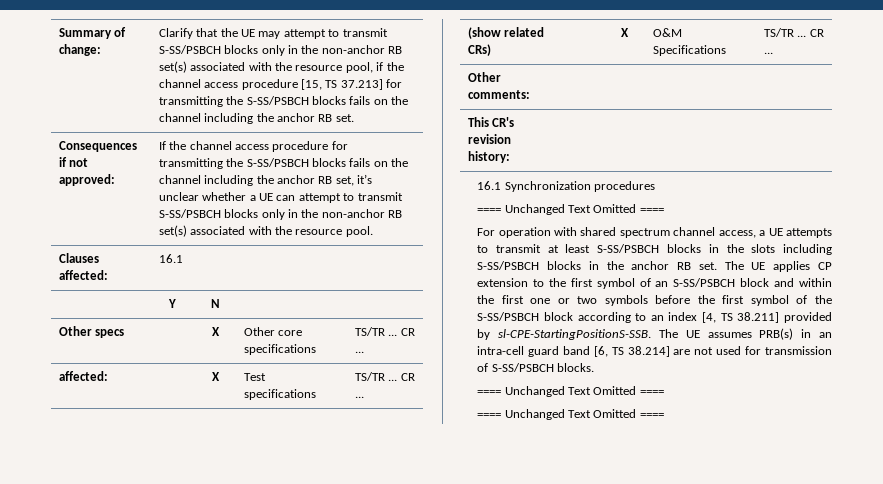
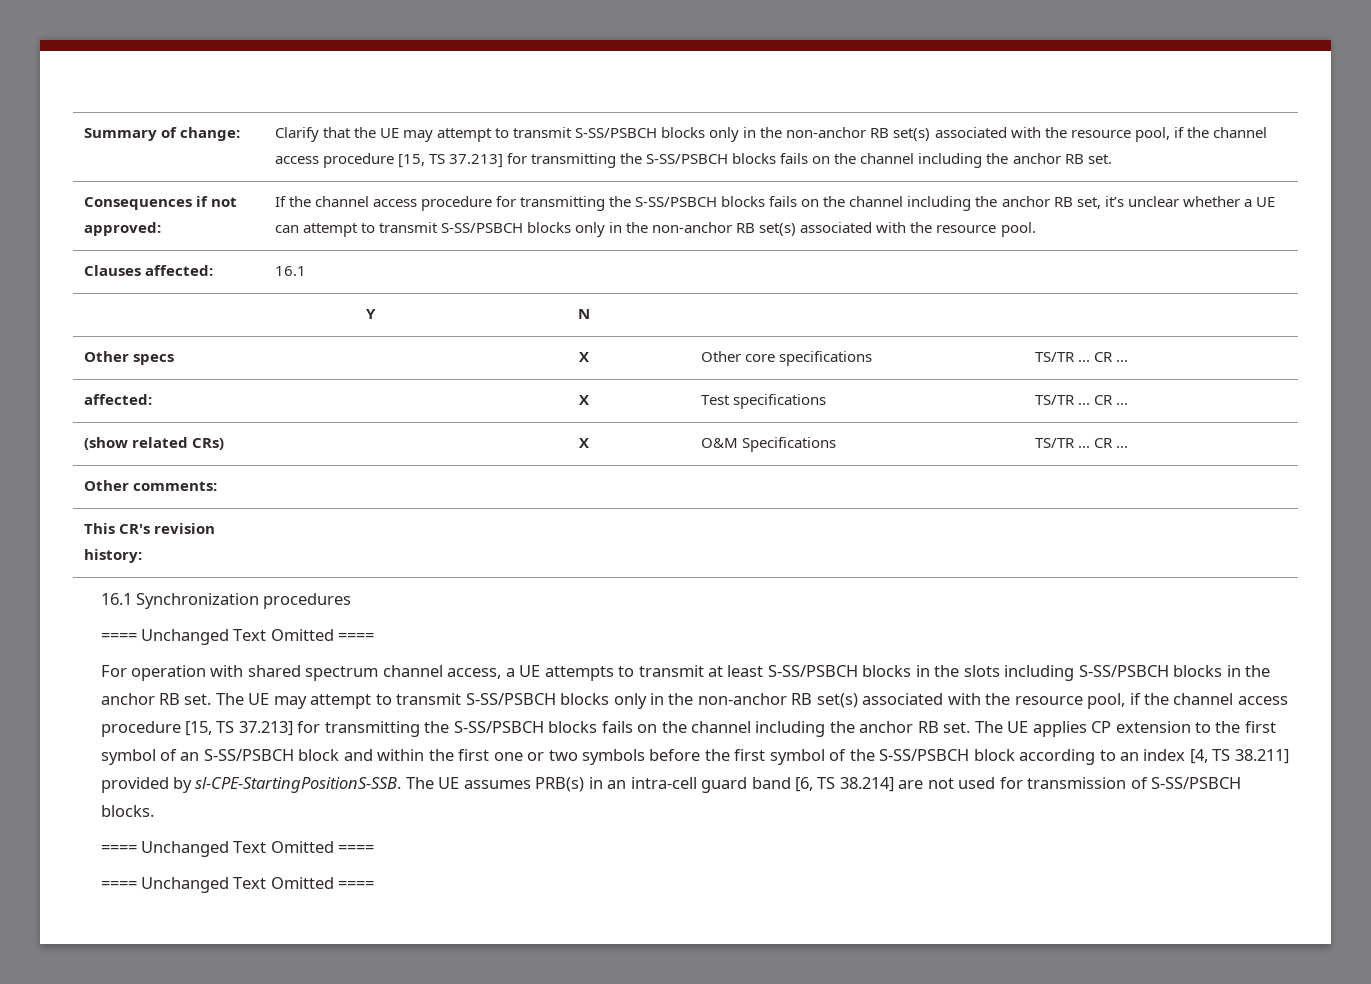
- The UE applies CP extension to the first symbol of an S-SS/PSBCH block and within the first one or two symbols before the first symbol of the S-SS/PSBCH block according to an index [4, TS 38.211] provided by sl-CPE-StartingPositionS-SSB.
+ The UE may attempt to transmit S-SS/PSBCH blocks only in the non-anchor RB set(s) associated with the resource pool, if the channel access procedure [15, TS 37.213] for transmitting the S-SS/PSBCH blocks fails on the channel including the anchor RB set. The UE applies CP extension to the first symbol of an S-SS/PSBCH block and within the first one or two symbols before the first symbol of the S-SS/PSBCH block according to an index [4, TS 38.211] provided by sl-CPE-StartingPositionS-SSB.

